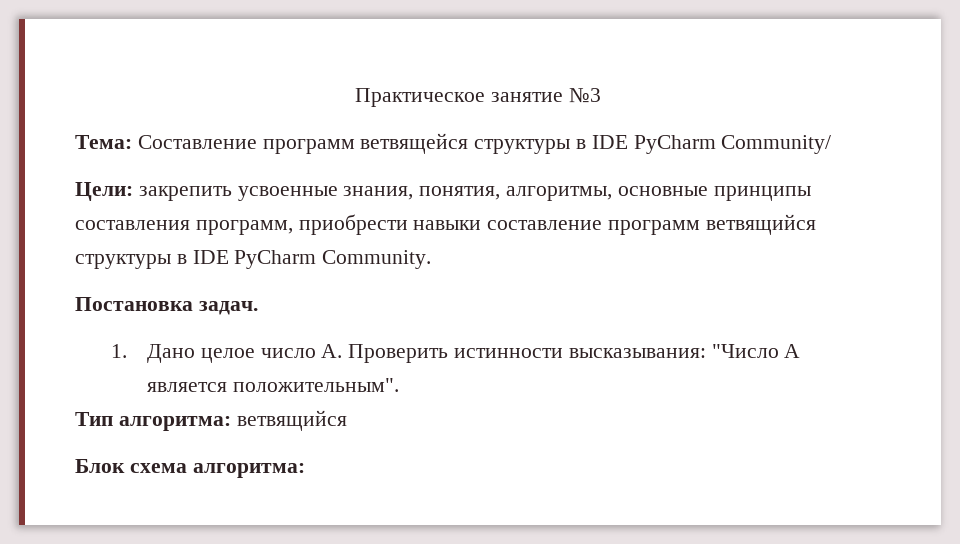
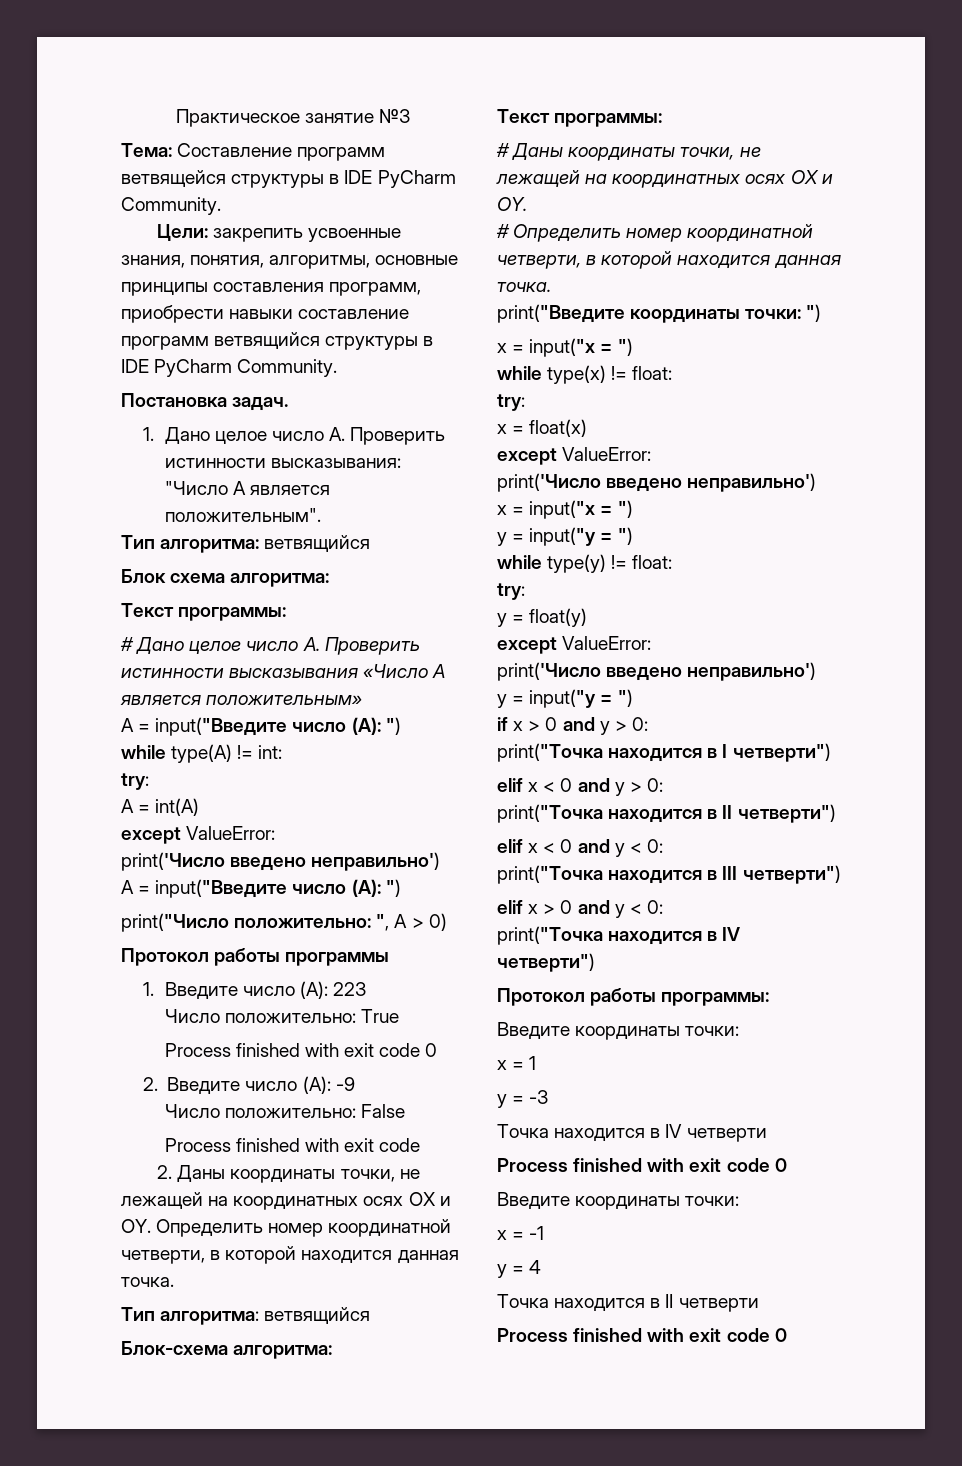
- Тема: Составление программ ветвящейся структуры в IDE PyCharm Community/
+ Тема: Составление программ ветвящейся структуры в IDE PyCharm Community.
  Блок схема алгоритма:
+ Текст программы:
+ # Дано целое число A. Проверить истинности высказывания «Число A является положительным»
+ A = input("Введите число (A): ")
+ while type(A) != int:
+ try:
+ A = int(A)
+ except ValueError:
+ print('Число введено неправильно')
+ A = input("Введите число (A): ")
+ print("Число положительно: ", A > 0)
+ Протокол работы программы
+ 1. Введите число (A): 223
+ Число положительно: True
+ Process finished with exit code 0
+ 2. Введите число (А): -9
+ Число положительно: False
+ Process finished with exit code
+ 2. Даны координаты точки, не лежащей на координатных осях OX и OY. Определить номер координатной четверти, в которой находится данная точка.
+ Тип алгоритма: ветвящийся
+ Блок-схема алгоритма:
+ Текст программы:
+ # Даны координаты точки, не лежащей на координатных осях OX и OY.
+ # Определить номер координатной четверти, в которой находится данная точка.
+ print("Введите координаты точки: ")
+ x = input("x = ")
+ while type(x) != float:
+ try:
+ x = float(x)
+ except ValueError:
+ print('Число введено неправильно')
+ x = input("x = ")
+ y = input("y = ")
+ while type(y) != float:
+ try:
+ y = float(y)
+ except ValueError:
+ print('Число введено неправильно')
+ y = input("y = ")
+ if x > 0 and y > 0:
+ print("Точка находится в I четверти")
+ elif x < 0 and y > 0:
+ print("Точка находится в II четверти")
+ elif x < 0 and y < 0:
+ print("Точка находится в III четверти")
+ elif x > 0 and y < 0:
+ print("Точка находится в IV четверти")
+ Протокол работы программы:
+ Введите координаты точки:
+ x = 1
+ y = -3
+ Точка находится в IV четверти
+ Process finished with exit code 0
+ Введите координаты точки:
+ x = -1
+ y = 4
+ Точка находится в II четверти
+ Process finished with exit code 0

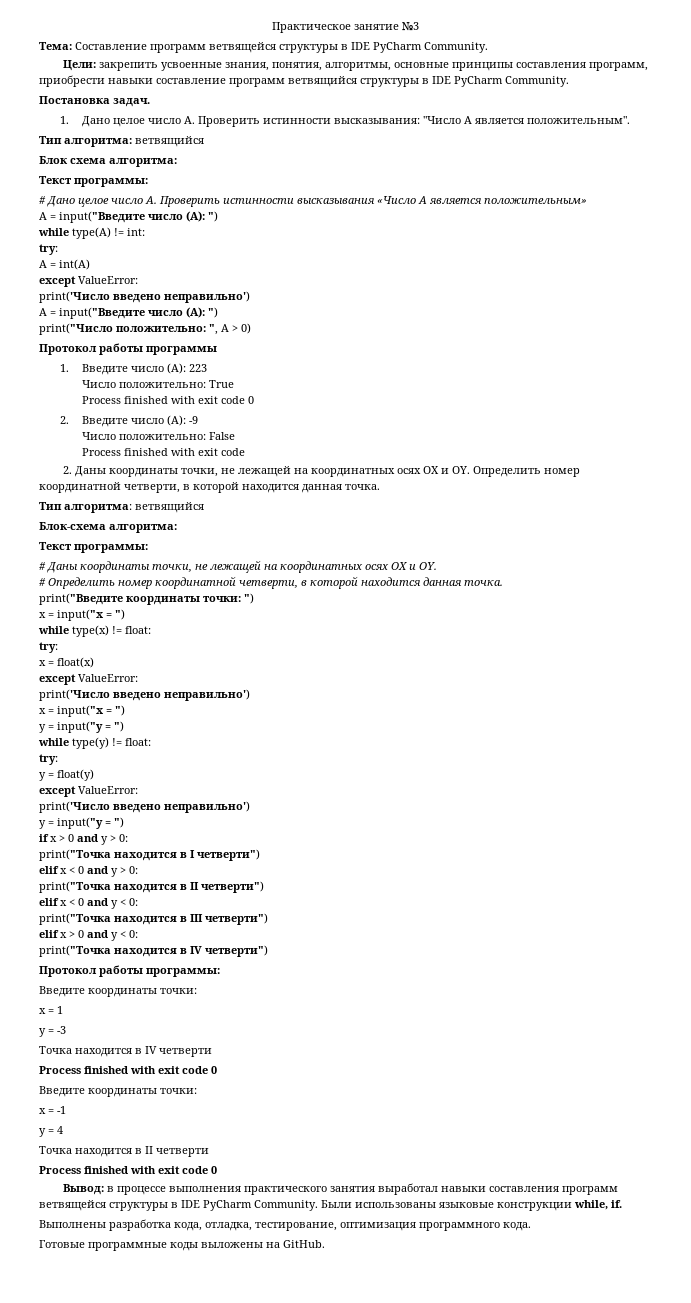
+ Вывод: в процессе выполнения практического занятия выработал навыки составления программ ветвящейся структуры в IDE PyCharm Community. Были использованы языковые конструкции while, if.
+ Выполнены разработка кода, отладка, тестирование, оптимизация программного кода.
+ Готовые программные коды выложены на GitHub.

